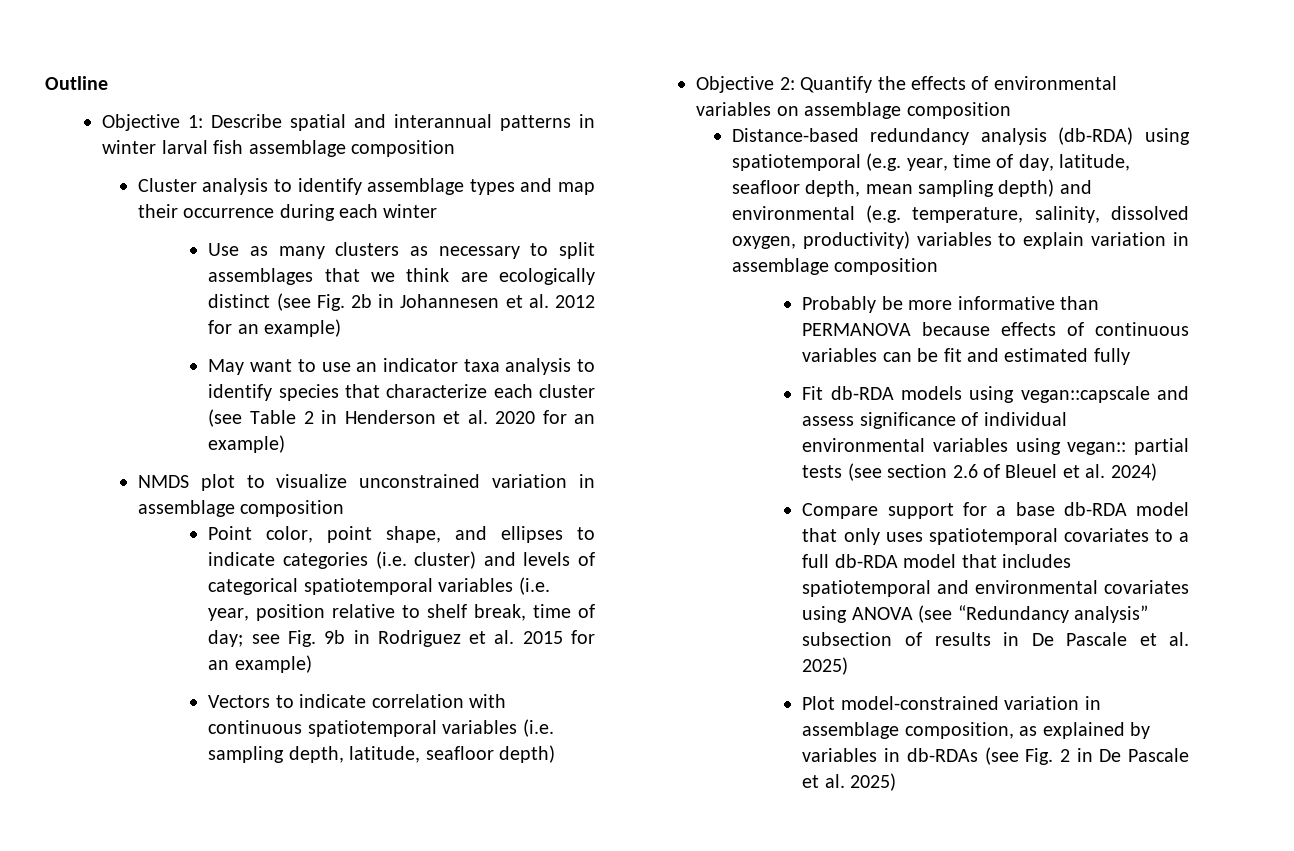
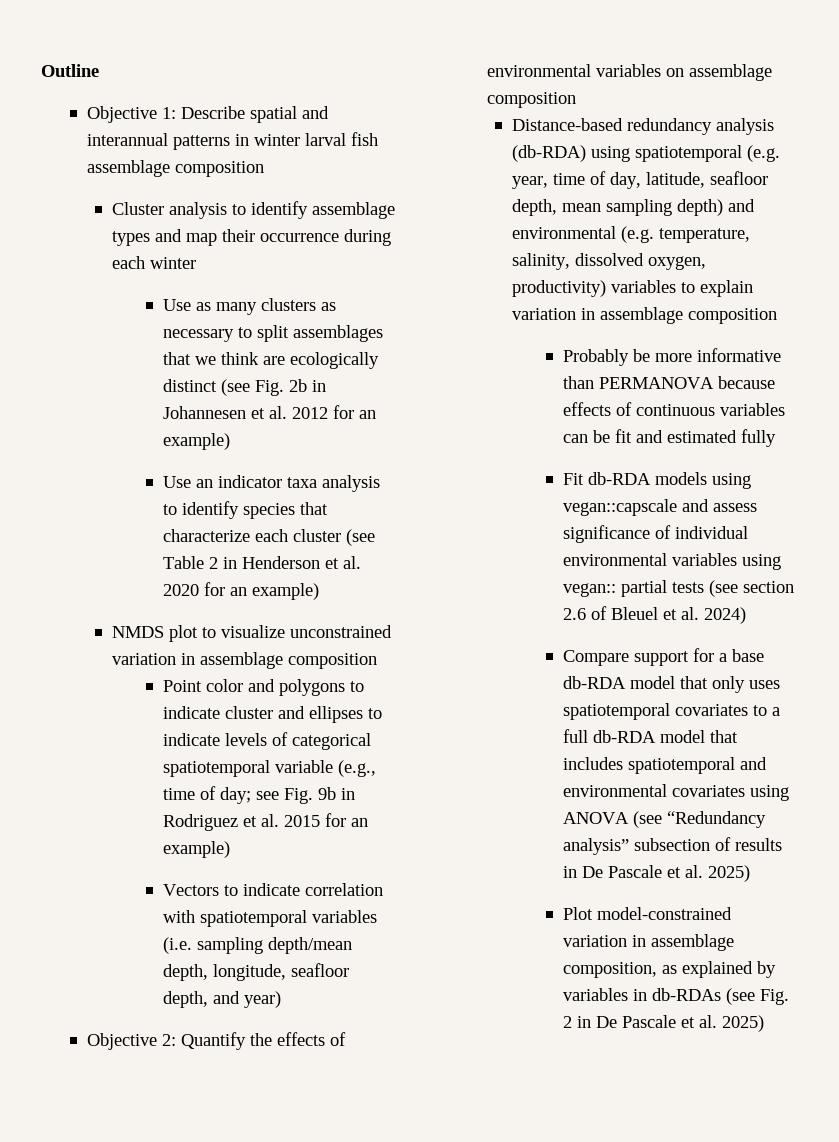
- May want to use an indicator taxa analysis to identify species that characterize each cluster (see Table 2 in Henderson et al. 2020 for an example)
+ Use an indicator taxa analysis to identify species that characterize each cluster (see Table 2 in Henderson et al. 2020 for an example)
- Point color, point shape, and ellipses to indicate categories (i.e. cluster) and levels of categorical spatiotemporal variables (i.e. year, position relative to shelf break, time of day; see Fig. 9b in Rodriguez et al. 2015 for an example)
+ Point color and polygons to indicate cluster and ellipses to indicate levels of categorical spatiotemporal variable (e.g., time of day; see Fig. 9b in Rodriguez et al. 2015 for an example)
- Vectors to indicate correlation with continuous spatiotemporal variables (i.e. sampling depth, latitude, seafloor depth)
+ Vectors to indicate correlation with spatiotemporal variables (i.e. sampling depth/mean depth, longitude, seafloor depth, and year)

